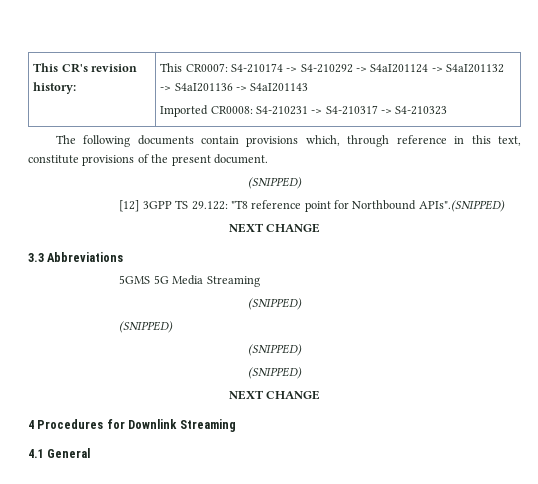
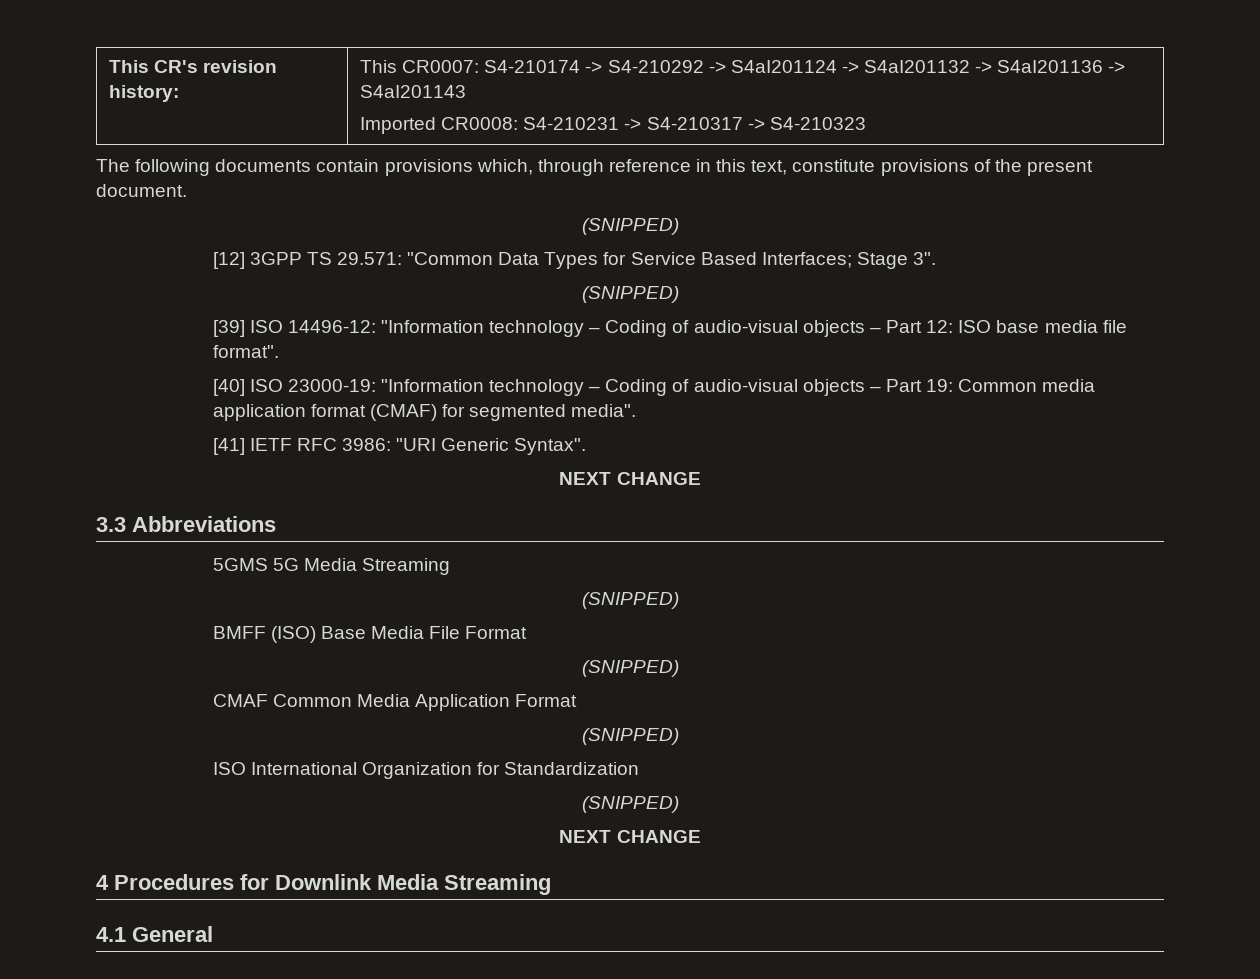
- [12] 3GPP TS 29.122: "T8 reference point for Northbound APIs".(SNIPPED)
+ [12] 3GPP TS 29.571: "Common Data Types for Service Based Interfaces; Stage 3".
+ (SNIPPED)
+ [39] ISO 14496-12: "Information technology – Coding of audio-visual objects – Part 12: ISO base media file format".
+ [40] ISO 23000-19: "Information technology – Coding of audio-visual objects – Part 19: Common media application format (CMAF) for segmented media".
+ [41] IETF RFC 3986: "URI Generic Syntax".
  5GMS 5G Media Streaming
  (SNIPPED)
+ BMFF (ISO) Base Media File Format
  (SNIPPED)
+ CMAF Common Media Application Format
  (SNIPPED)
+ ISO International Organization for Standardization
- 4 Procedures for Downlink Streaming
+ 4 Procedures for Downlink Media Streaming

